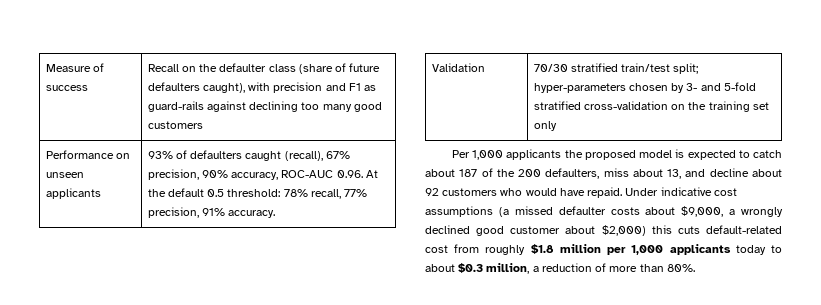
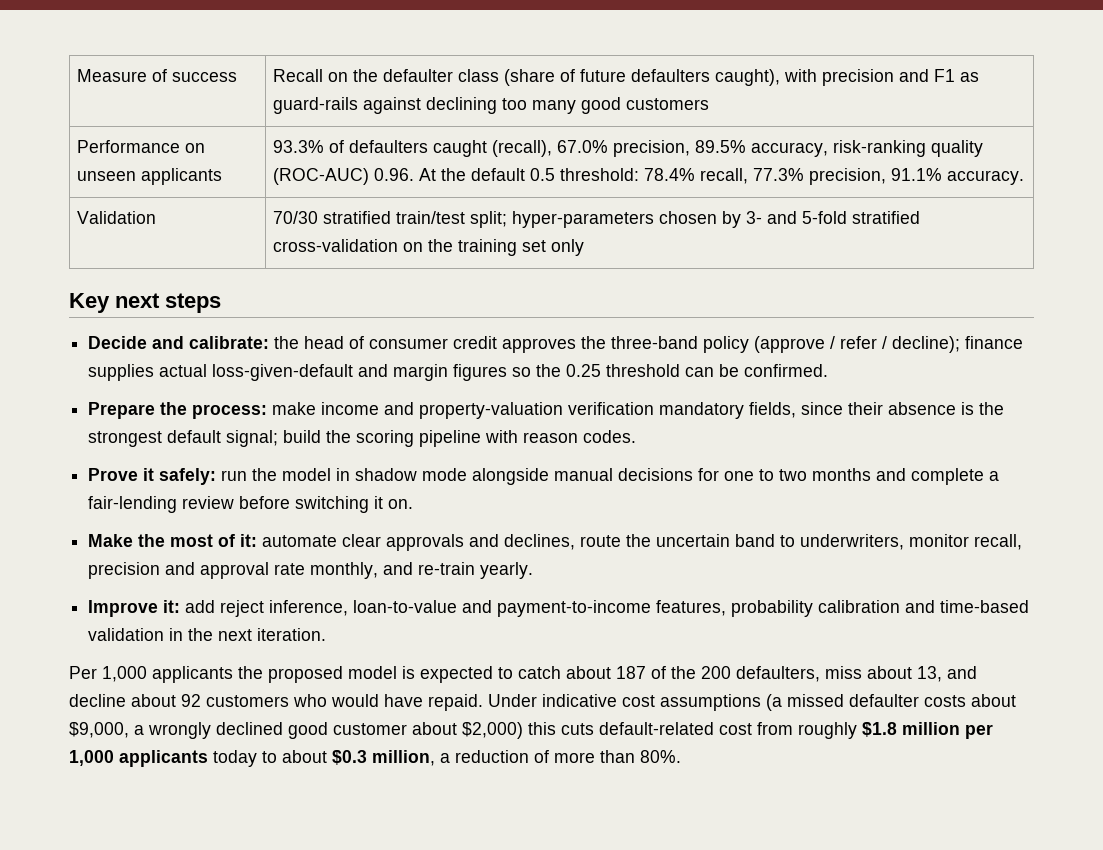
- Performance on unseen applicants | 93% of defaulters caught (recall), 67% precision, 90% accuracy, ROC-AUC 0.96. At the default 0.5 threshold: 78% recall, 77% precision, 91% accuracy.
+ Performance on unseen applicants | 93.3% of defaulters caught (recall), 67.0% precision, 89.5% accuracy, risk-ranking quality (ROC-AUC) 0.96. At the default 0.5 threshold: 78.4% recall, 77.3% precision, 91.1% accuracy.
+ Key next steps
+ Decide and calibrate: the head of consumer credit approves the three-band policy (approve / refer / decline); finance supplies actual loss-given-default and margin figures so the 0.25 threshold can be confirmed.
+ Prepare the process: make income and property-valuation verification mandatory fields, since their absence is the strongest default signal; build the scoring pipeline with reason codes.
+ Prove it safely: run the model in shadow mode alongside manual decisions for one to two months and complete a fair-lending review before switching it on.
+ Make the most of it: automate clear approvals and declines, route the uncertain band to underwriters, monitor recall, precision and approval rate monthly, and re-train yearly.
+ Improve it: add reject inference, loan-to-value and payment-to-income features, probability calibration and time-based validation in the next iteration.

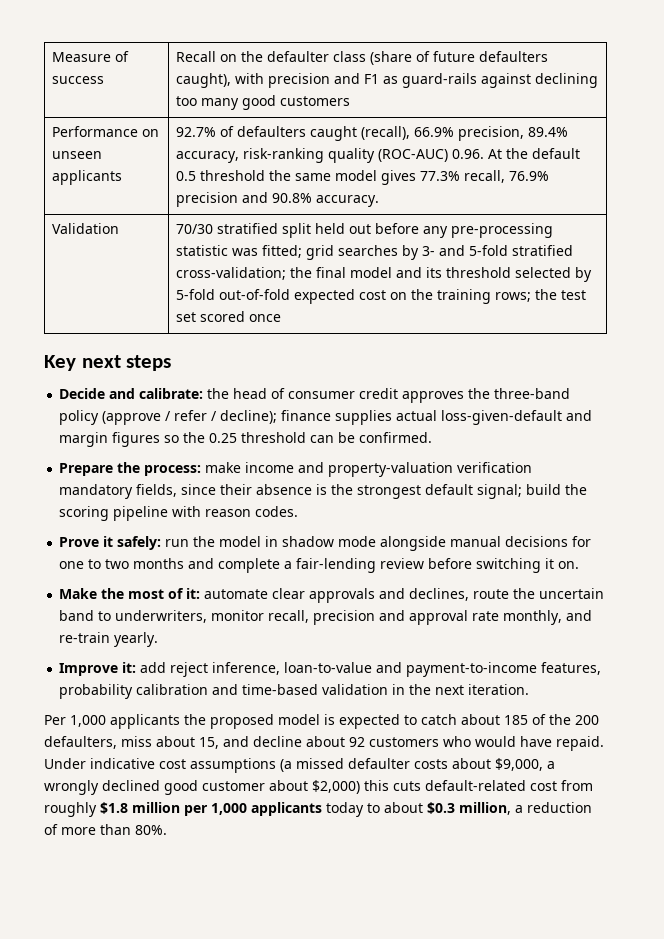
- Performance on unseen applicants | 93.3% of defaulters caught (recall), 67.0% precision, 89.5% accuracy, risk-ranking quality (ROC-AUC) 0.96. At the default 0.5 threshold: 78.4% recall, 77.3% precision, 91.1% accuracy.
- Validation | 70/30 stratified train/test split; hyper-parameters chosen by 3- and 5-fold stratified cross-validation on the training set only
+ Performance on unseen applicants | 92.7% of defaulters caught (recall), 66.9% precision, 89.4% accuracy, risk-ranking quality (ROC-AUC) 0.96. At the default 0.5 threshold the same model gives 77.3% recall, 76.9% precision and 90.8% accuracy.
+ Validation | 70/30 stratified split held out before any pre-processing statistic was fitted; grid searches by 3- and 5-fold stratified cross-validation; the final model and its threshold selected by 5-fold out-of-fold expected cost on the training rows; the test set scored once
- Per 1,000 applicants the proposed model is expected to catch about 187 of the 200 defaulters, miss about 13, and decline about 92 customers who would have repaid.
+ Per 1,000 applicants the proposed model is expected to catch about 185 of the 200 defaulters, miss about 15, and decline about 92 customers who would have repaid.

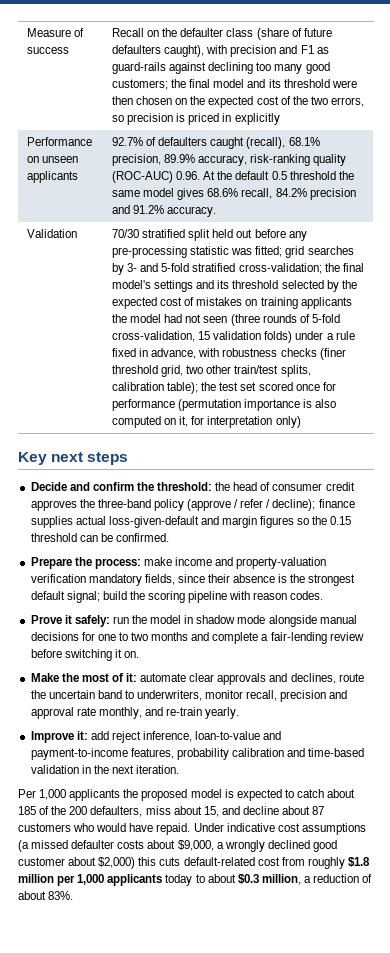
- Recall on the defaulter class (share of future defaulters caught), with precision and F1 as guard-rails against declining too many good customers
+ Recall on the defaulter class (share of future defaulters caught), with precision and F1 as guard-rails against declining too many good customers; the final model and its threshold were then chosen on the expected cost of the two errors, so precision is priced in explicitly
- Performance on unseen applicants | 92.7% of defaulters caught (recall), 66.9% precision, 89.4% accuracy, risk-ranking quality (ROC-AUC) 0.96. At the default 0.5 threshold the same model gives 77.3% recall, 76.9% precision and 90.8% accuracy.
+ Performance on unseen applicants | 92.7% of defaulters caught (recall), 68.1% precision, 89.9% accuracy, risk-ranking quality (ROC-AUC) 0.96. At the default 0.5 threshold the same model gives 68.6% recall, 84.2% precision and 91.2% accuracy.
- 70/30 stratified split held out before any pre-processing statistic was fitted; grid searches by 3- and 5-fold stratified cross-validation; the final model and its threshold selected by 5-fold out-of-fold expected cost on the training rows; the test set scored once
+ 70/30 stratified split held out before any pre-processing statistic was fitted; grid searches by 3- and 5-fold stratified cross-validation; the final model's settings and its threshold selected by the expected cost of mistakes on training applicants the model had not seen (three rounds of 5-fold cross-validation, 15 validation folds) under a rule fixed in advance, with robustness checks (finer threshold grid, two other train/test splits, calibration table); the test set scored once for performance (permutation importance is also computed on it, for interpretation only)
- Decide and calibrate: the head of consumer credit approves the three-band policy (approve / refer / decline); finance supplies actual loss-given-default and margin figures so the 0.25 threshold can be confirmed.
+ Decide and confirm the threshold: the head of consumer credit approves the three-band policy (approve / refer / decline); finance supplies actual loss-given-default and margin figures so the 0.15 threshold can be confirmed.
- Per 1,000 applicants the proposed model is expected to catch about 185 of the 200 defaulters, miss about 15, and decline about 92 customers who would have repaid.
+ Per 1,000 applicants the proposed model is expected to catch about 185 of the 200 defaulters, miss about 15, and decline about 87 customers who would have repaid.
- Under indicative cost assumptions (a missed defaulter costs about $9,000, a wrongly declined good customer about $2,000) this cuts default-related cost from roughly $1.8 million per 1,000 applicants today to about $0.3 million, a reduction of more than 80%.
+ Under indicative cost assumptions (a missed defaulter costs about $9,000, a wrongly declined good customer about $2,000) this cuts default-related cost from roughly $1.8 million per 1,000 applicants today to about $0.3 million, a reduction of about 83%.

